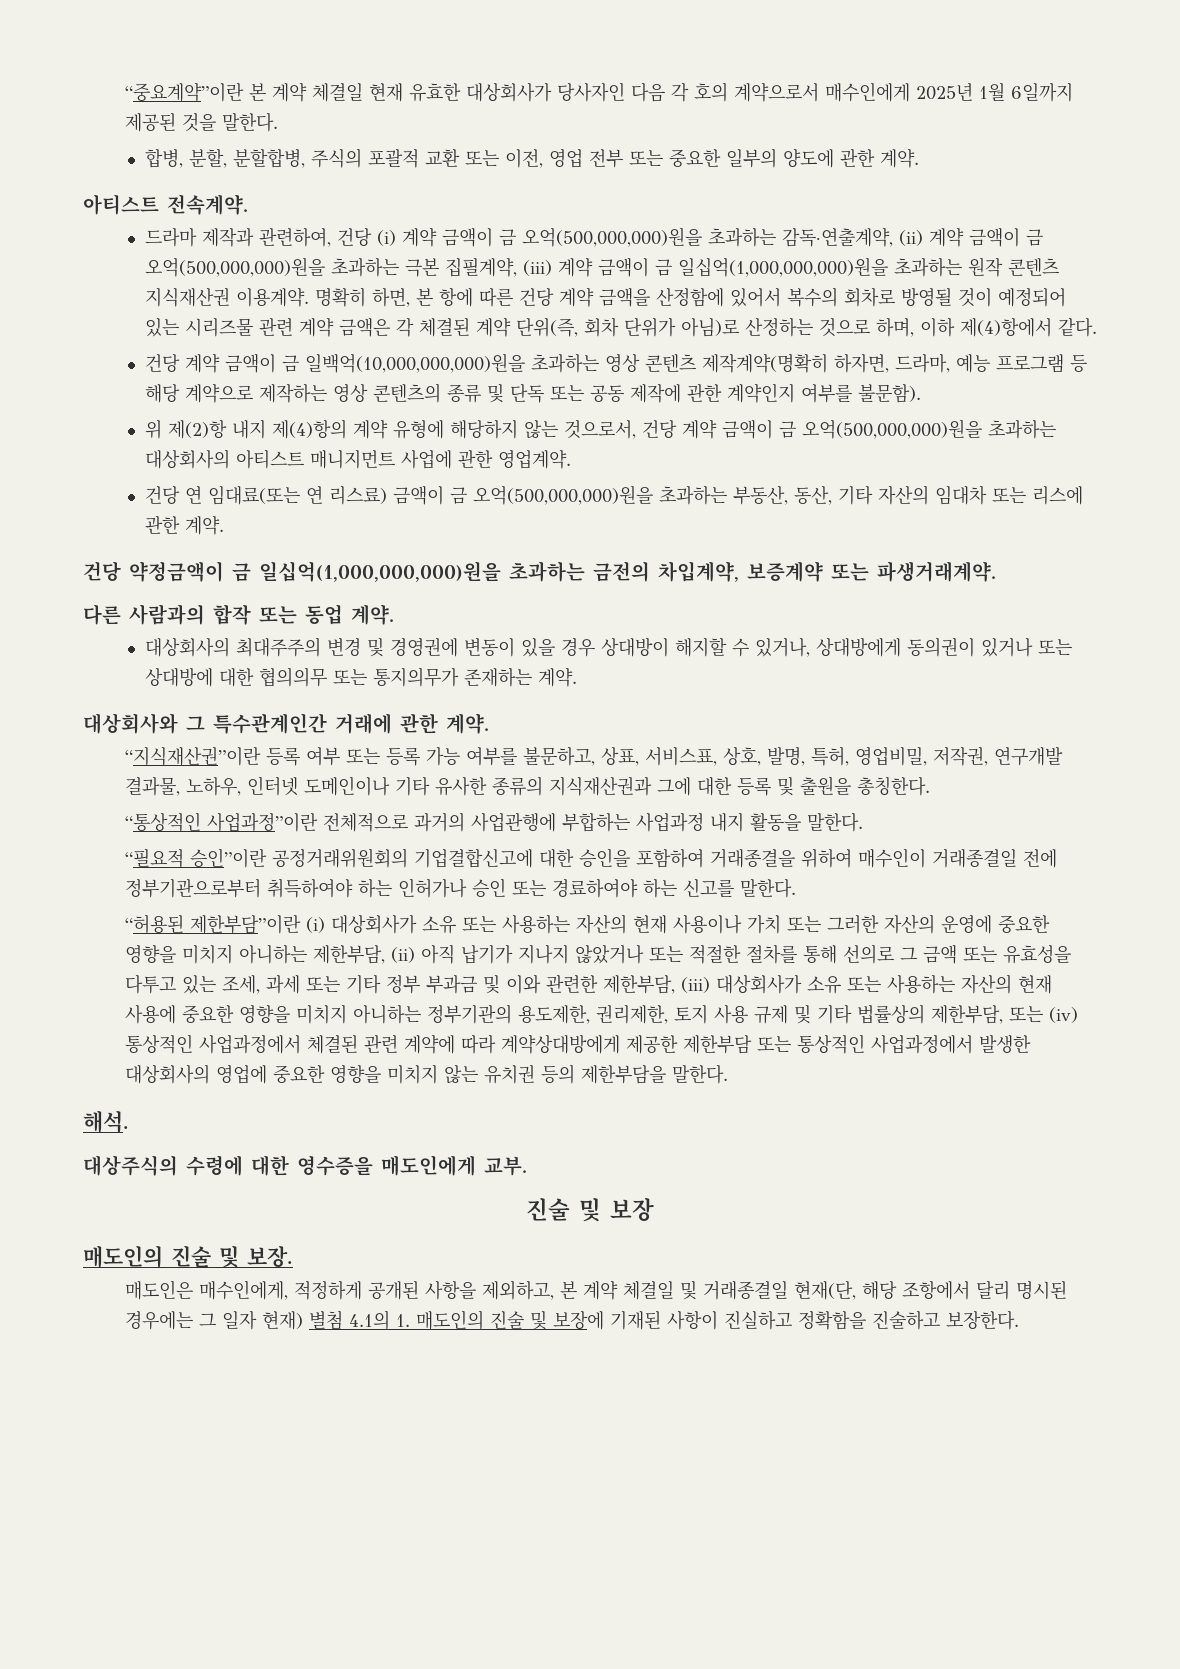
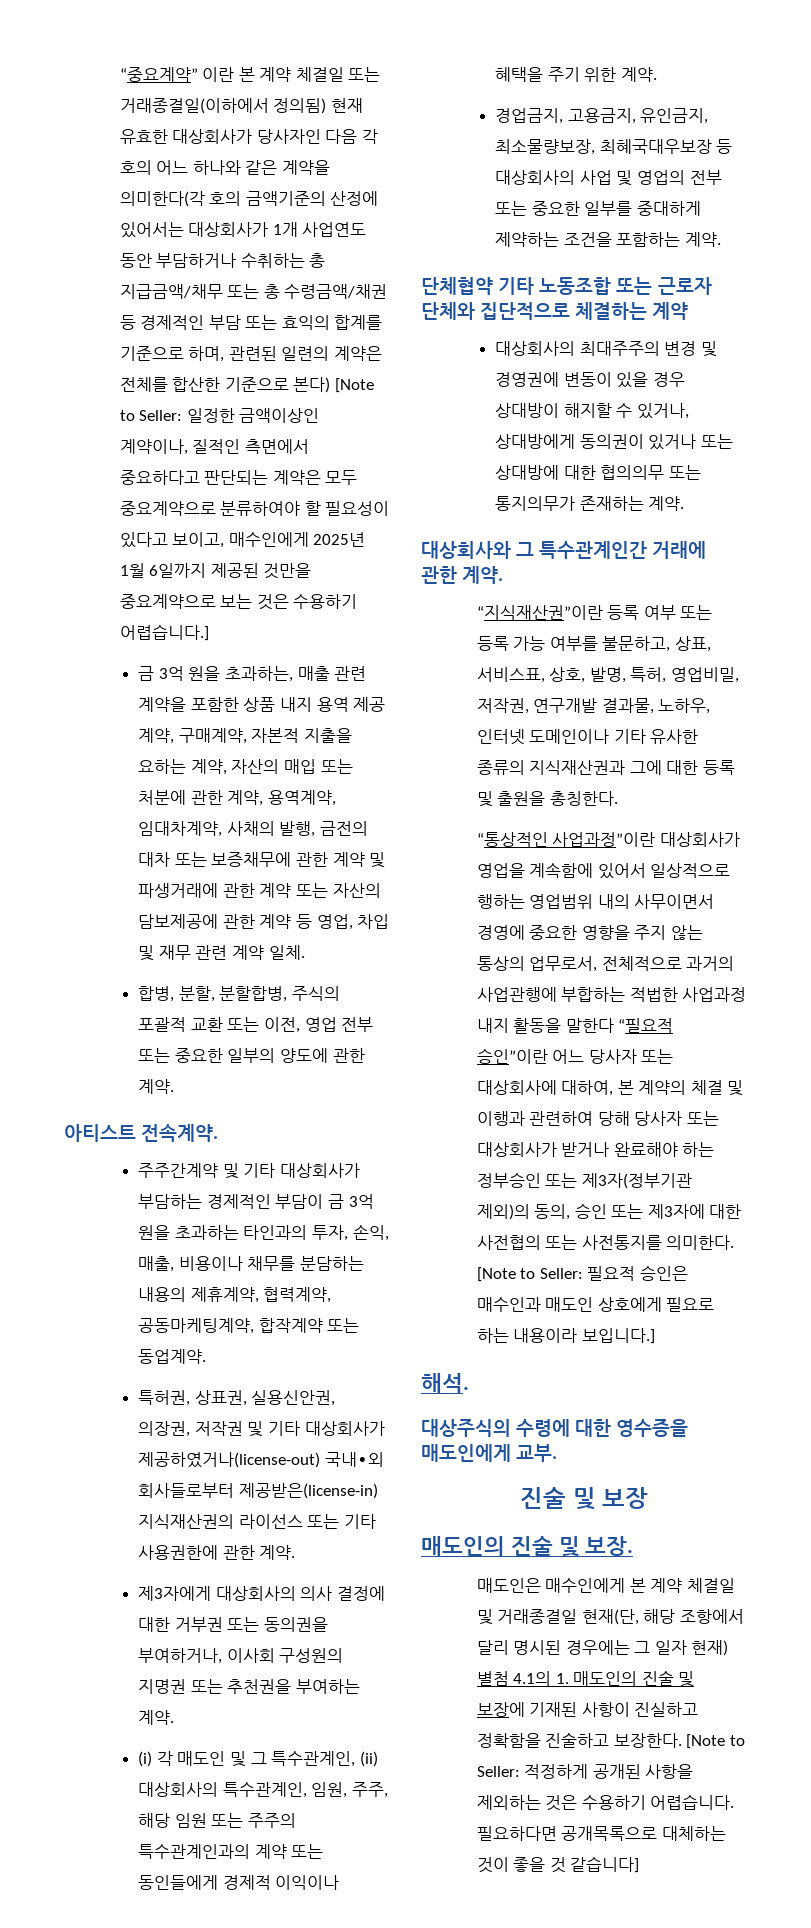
- “중요계약”이란 본 계약 체결일 현재 유효한 대상회사가 당사자인 다음 각 호의 계약으로서 매수인에게 2025년 1월 6일까지 제공된 것을 말한다.
+ “중요계약” 이란 본 계약 체결일 또는 거래종결일(이하에서 정의됨) 현재 유효한 대상회사가 당사자인 다음 각 호의 어느 하나와 같은 계약을 의미한다(각 호의 금액기준의 산정에 있어서는 대상회사가 1개 사업연도 동안 부담하거나 수취하는 총 지급금액/채무 또는 총 수령금액/채권 등 경제적인 부담 또는 효익의 합계를 기준으로 하며, 관련된 일련의 계약은 전체를 합산한 기준으로 본다) [Note to Seller: 일정한 금액이상인 계약이나, 질적인 측면에서 중요하다고 판단되는 계약은 모두 중요계약으로 분류하여야 할 필요성이 있다고 보이고, 매수인에게 2025년 1월 6일까지 제공된 것만을 중요계약으로 보는 것은 수용하기 어렵습니다.]
+ 금 3억 원을 초과하는, 매출 관련 계약을 포함한 상품 내지 용역 제공 계약, 구매계약, 자본적 지출을 요하는 계약, 자산의 매입 또는 처분에 관한 계약, 용역계약, 임대차계약, 사채의 발행, 금전의 대차 또는 보증채무에 관한 계약 및 파생거래에 관한 계약 또는 자산의 담보제공에 관한 계약 등 영업, 차입 및 재무 관련 계약 일체.
- 드라마 제작과 관련하여, 건당 (i) 계약 금액이 금 오억(500,000,000)원을 초과하는 감독·연출계약, (ii) 계약 금액이 금 오억(500,000,000)원을 초과하는 극본 집필계약, (iii) 계약 금액이 금 일십억(1,000,000,000)원을 초과하는 원작 콘텐츠 지식재산권 이용계약. 명확히 하면, 본 항에 따른 건당 계약 금액을 산정함에 있어서 복수의 회차로 방영될 것이 예정되어 있는 시리즈물 관련 계약 금액은 각 체결된 계약 단위(즉, 회차 단위가 아님)로 산정하는 것으로 하며, 이하 제(4)항에서 같다.
- 건당 계약 금액이 금 일백억(10,000,000,000)원을 초과하는 영상 콘텐츠 제작계약(명확히 하자면, 드라마, 예능 프로그램 등 해당 계약으로 제작하는 영상 콘텐츠의 종류 및 단독 또는 공동 제작에 관한 계약인지 여부를 불문함).
- 위 제(2)항 내지 제(4)항의 계약 유형에 해당하지 않는 것으로서, 건당 계약 금액이 금 오억(500,000,000)원을 초과하는 대상회사의 아티스트 매니지먼트 사업에 관한 영업계약.
- 건당 연 임대료(또는 연 리스료) 금액이 금 오억(500,000,000)원을 초과하는 부동산, 동산, 기타 자산의 임대차 또는 리스에 관한 계약.
- 건당 약정금액이 금 일십억(1,000,000,000)원을 초과하는 금전의 차입계약, 보증계약 또는 파생거래계약.
- 다른 사람과의 합작 또는 동업 계약.
+ 주주간계약 및 기타 대상회사가 부담하는 경제적인 부담이 금 3억 원을 초과하는 타인과의 투자, 손익, 매출, 비용이나 채무를 분담하는 내용의 제휴계약, 협력계약, 공동마케팅계약, 합작계약 또는 동업계약.
+ 특허권, 상표권, 실용신안권, 의장권, 저작권 및 기타 대상회사가 제공하였거나(license-out) 국내∙외 회사들로부터 제공받은(license-in) 지식재산권의 라이선스 또는 기타 사용권한에 관한 계약.
+ 제3자에게 대상회사의 의사 결정에 대한 거부권 또는 동의권을 부여하거나, 이사회 구성원의 지명권 또는 추천권을 부여하는 계약.
+ (i) 각 매도인 및 그 특수관계인, (ii) 대상회사의 특수관계인, 임원, 주주, 해당 임원 또는 주주의 특수관계인과의 계약 또는 동인들에게 경제적 이익이나 혜택을 주기 위한 계약.
+ 경업금지, 고용금지, 유인금지, 최소물량보장, 최혜국대우보장 등 대상회사의 사업 및 영업의 전부 또는 중요한 일부를 중대하게 제약하는 조건을 포함하는 계약.
+ 단체협약 기타 노동조합 또는 근로자 단체와 집단적으로 체결하는 계약
- “통상적인 사업과정”이란 전체적으로 과거의 사업관행에 부합하는 사업과정 내지 활동을 말한다.
- “필요적 승인”이란 공정거래위원회의 기업결합신고에 대한 승인을 포함하여 거래종결을 위하여 매수인이 거래종결일 전에 정부기관으로부터 취득하여야 하는 인허가나 승인 또는 경료하여야 하는 신고를 말한다.
- “허용된 제한부담”이란 (i) 대상회사가 소유 또는 사용하는 자산의 현재 사용이나 가치 또는 그러한 자산의 운영에 중요한 영향을 미치지 아니하는 제한부담, (ii) 아직 납기가 지나지 않았거나 또는 적절한 절차를 통해 선의로 그 금액 또는 유효성을 다투고 있는 조세, 과세 또는 기타 정부 부과금 및 이와 관련한 제한부담, (iii) 대상회사가 소유 또는 사용하는 자산의 현재 사용에 중요한 영향을 미치지 아니하는 정부기관의 용도제한, 권리제한, 토지 사용 규제 및 기타 법률상의 제한부담, 또는 (iv) 통상적인 사업과정에서 체결된 관련 계약에 따라 계약상대방에게 제공한 제한부담 또는 통상적인 사업과정에서 발생한 대상회사의 영업에 중요한 영향을 미치지 않는 유치권 등의 제한부담을 말한다.
+ “통상적인 사업과정”이란 대상회사가 영업을 계속함에 있어서 일상적으로 행하는 영업범위 내의 사무이면서 경영에 중요한 영향을 주지 않는 통상의 업무로서, 전체적으로 과거의 사업관행에 부합하는 적법한 사업과정 내지 활동을 말한다 “필요적 승인”이란 어느 당사자 또는 대상회사에 대하여, 본 계약의 체결 및 이행과 관련하여 당해 당사자 또는 대상회사가 받거나 완료해야 하는 정부승인 또는 제3자(정부기관 제외)의 동의, 승인 또는 제3자에 대한 사전협의 또는 사전통지를 의미한다. [Note to Seller: 필요적 승인은 매수인과 매도인 상호에게 필요로 하는 내용이라 보입니다.]
- 매도인은 매수인에게, 적정하게 공개된 사항을 제외하고, 본 계약 체결일 및 거래종결일 현재(단, 해당 조항에서 달리 명시된 경우에는 그 일자 현재) 별첨 4.1의 1. 매도인의 진술 및 보장에 기재된 사항이 진실하고 정확함을 진술하고 보장한다.
+ 매도인은 매수인에게 본 계약 체결일 및 거래종결일 현재(단, 해당 조항에서 달리 명시된 경우에는 그 일자 현재) 별첨 4.1의 1. 매도인의 진술 및 보장에 기재된 사항이 진실하고 정확함을 진술하고 보장한다.
+ [Note to Seller: 적정하게 공개된 사항을 제외하는 것은 수용하기 어렵습니다. 필요하다면 공개목록으로 대체하는 것이 좋을 것 같습니다]

